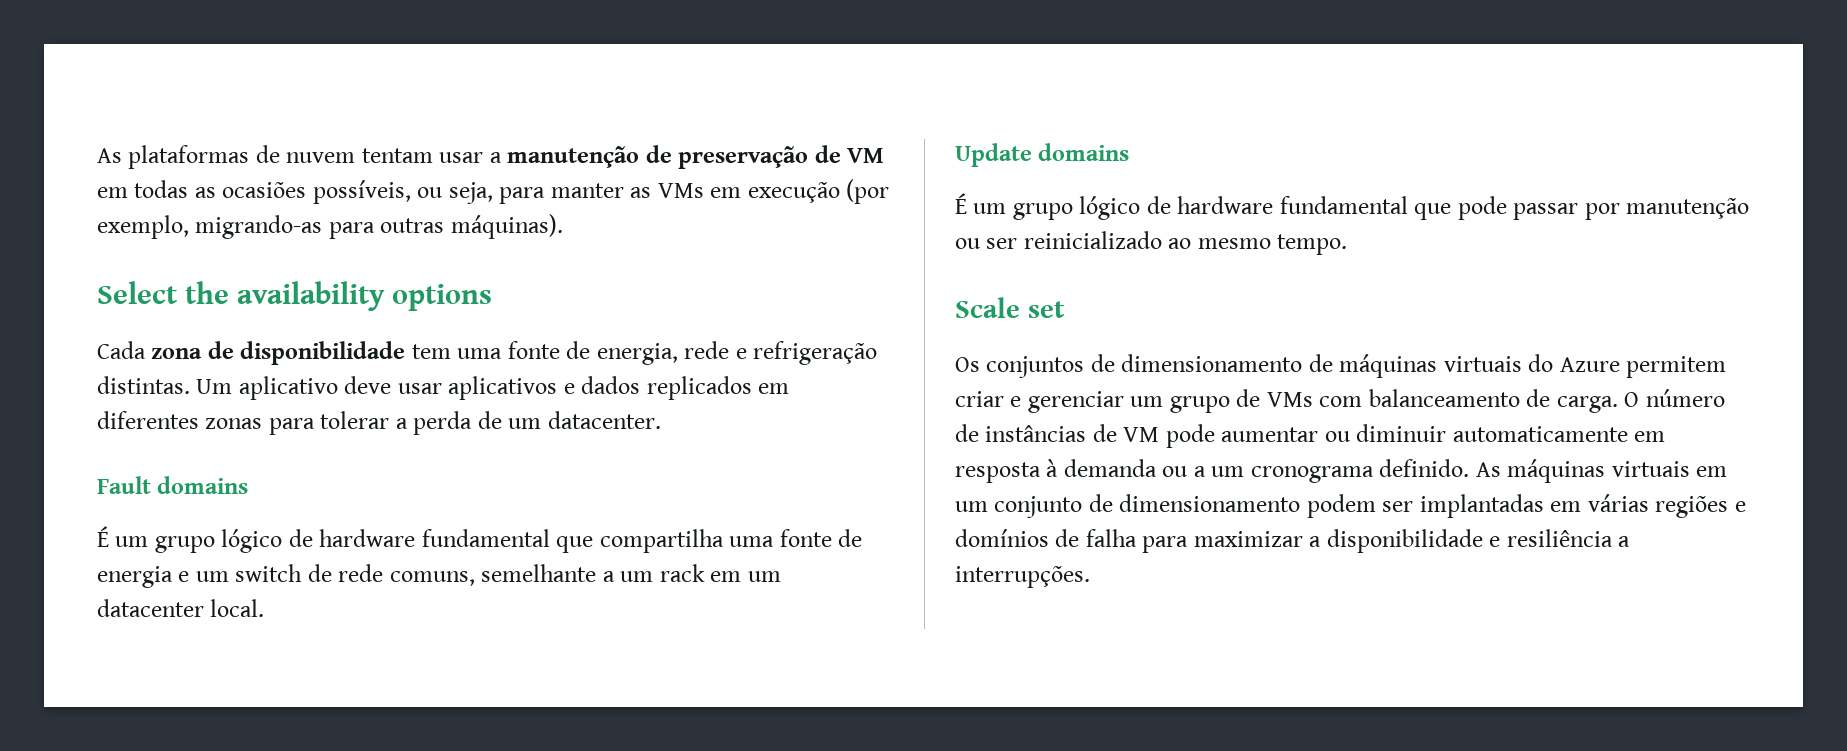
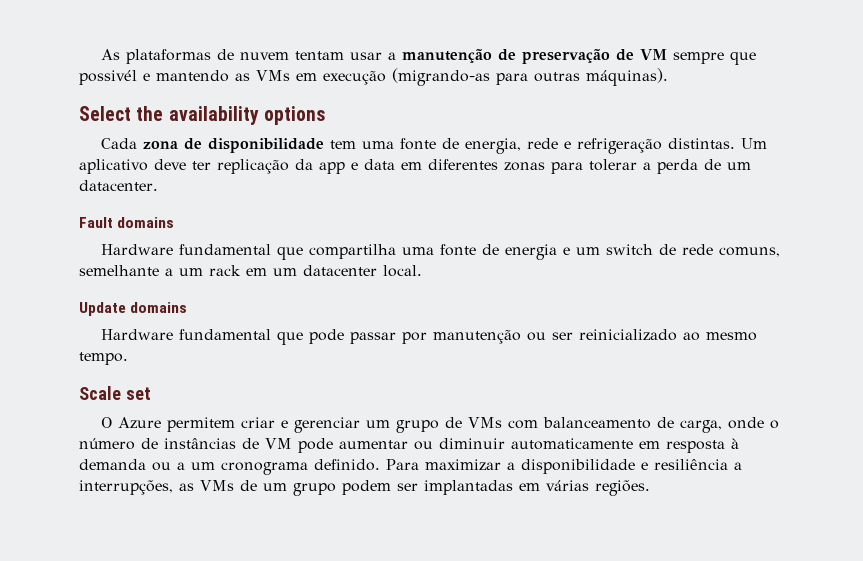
- As plataformas de nuvem tentam usar a manutenção de preservação de VM em todas as ocasiões possíveis, ou seja, para manter as VMs em execução (por exemplo, migrando-as para outras máquinas).
+ As plataformas de nuvem tentam usar a manutenção de preservação de VM sempre que possivél e mantendo as VMs em execução (migrando-as para outras máquinas).
- Um aplicativo deve usar aplicativos e dados replicados em diferentes zonas para tolerar a perda de um datacenter.
+ Um aplicativo deve ter replicação da app e data em diferentes zonas para tolerar a perda de um datacenter.
- É um grupo lógico de hardware fundamental que compartilha uma fonte de energia e um switch de rede comuns, semelhante a um rack em um datacenter local.
+ Hardware fundamental que compartilha uma fonte de energia e um switch de rede comuns, semelhante a um rack em um datacenter local.
- É um grupo lógico de hardware fundamental que pode passar por manutenção ou ser reinicializado ao mesmo tempo.
+ Hardware fundamental que pode passar por manutenção ou ser reinicializado ao mesmo tempo.
- Os conjuntos de dimensionamento de máquinas virtuais do Azure permitem criar e gerenciar um grupo de VMs com balanceamento de carga. O número de instâncias de VM pode aumentar ou diminuir automaticamente em resposta à demanda ou a um cronograma definido.
+ O Azure permitem criar e gerenciar um grupo de VMs com balanceamento de carga, onde o número de instâncias de VM pode aumentar ou diminuir automaticamente em resposta à demanda ou a um cronograma definido.
- As máquinas virtuais em um conjunto de dimensionamento podem ser implantadas em várias regiões e domínios de falha para maximizar a disponibilidade e resiliência a interrupções.
+ Para maximizar a disponibilidade e resiliência a interrupções, as VMs de um grupo podem ser implantadas em várias regiões.

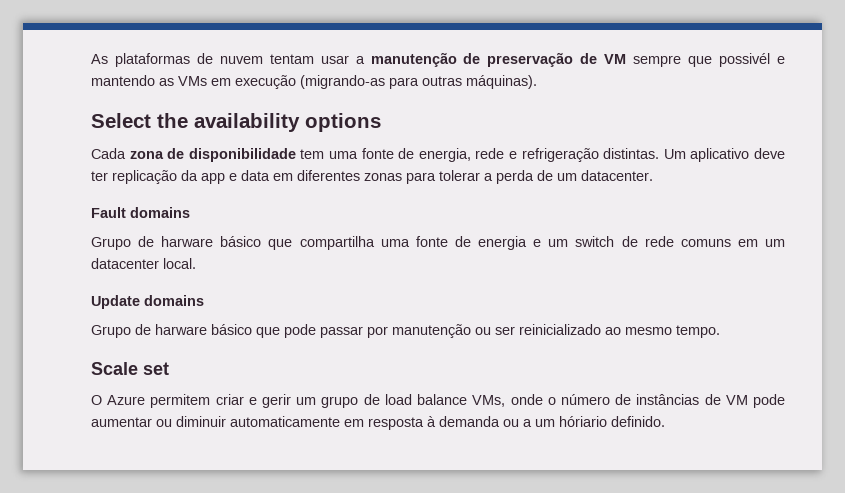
- Hardware fundamental que compartilha uma fonte de energia e um switch de rede comuns, semelhante a um rack em um datacenter local.
+ Grupo de harware básico que compartilha uma fonte de energia e um switch de rede comuns em um datacenter local.
- Hardware fundamental que pode passar por manutenção ou ser reinicializado ao mesmo tempo.
+ Grupo de harware básico que pode passar por manutenção ou ser reinicializado ao mesmo tempo.
- O Azure permitem criar e gerenciar um grupo de VMs com balanceamento de carga, onde o número de instâncias de VM pode aumentar ou diminuir automaticamente em resposta à demanda ou a um cronograma definido. Para maximizar a disponibilidade e resiliência a interrupções, as VMs de um grupo podem ser implantadas em várias regiões.
+ O Azure permitem criar e gerir um grupo de load balance VMs, onde o número de instâncias de VM pode aumentar ou diminuir automaticamente em resposta à demanda ou a um hóriario definido.

